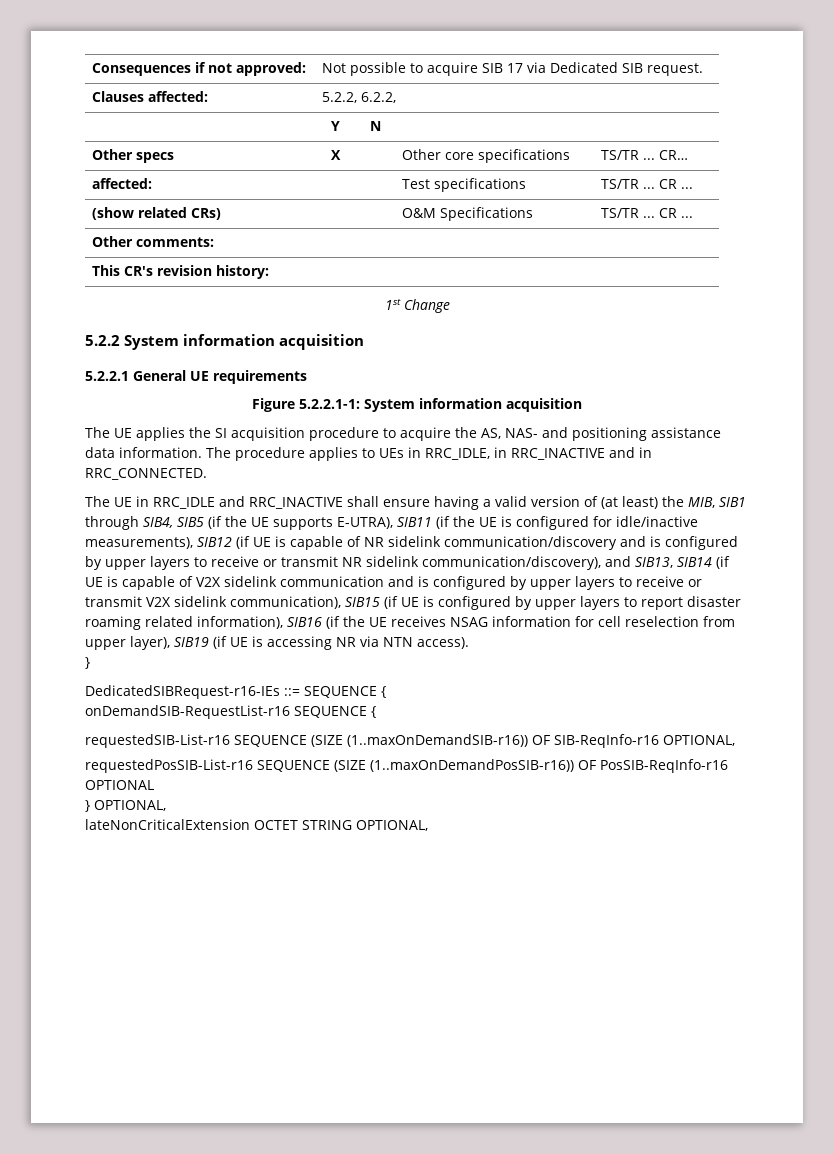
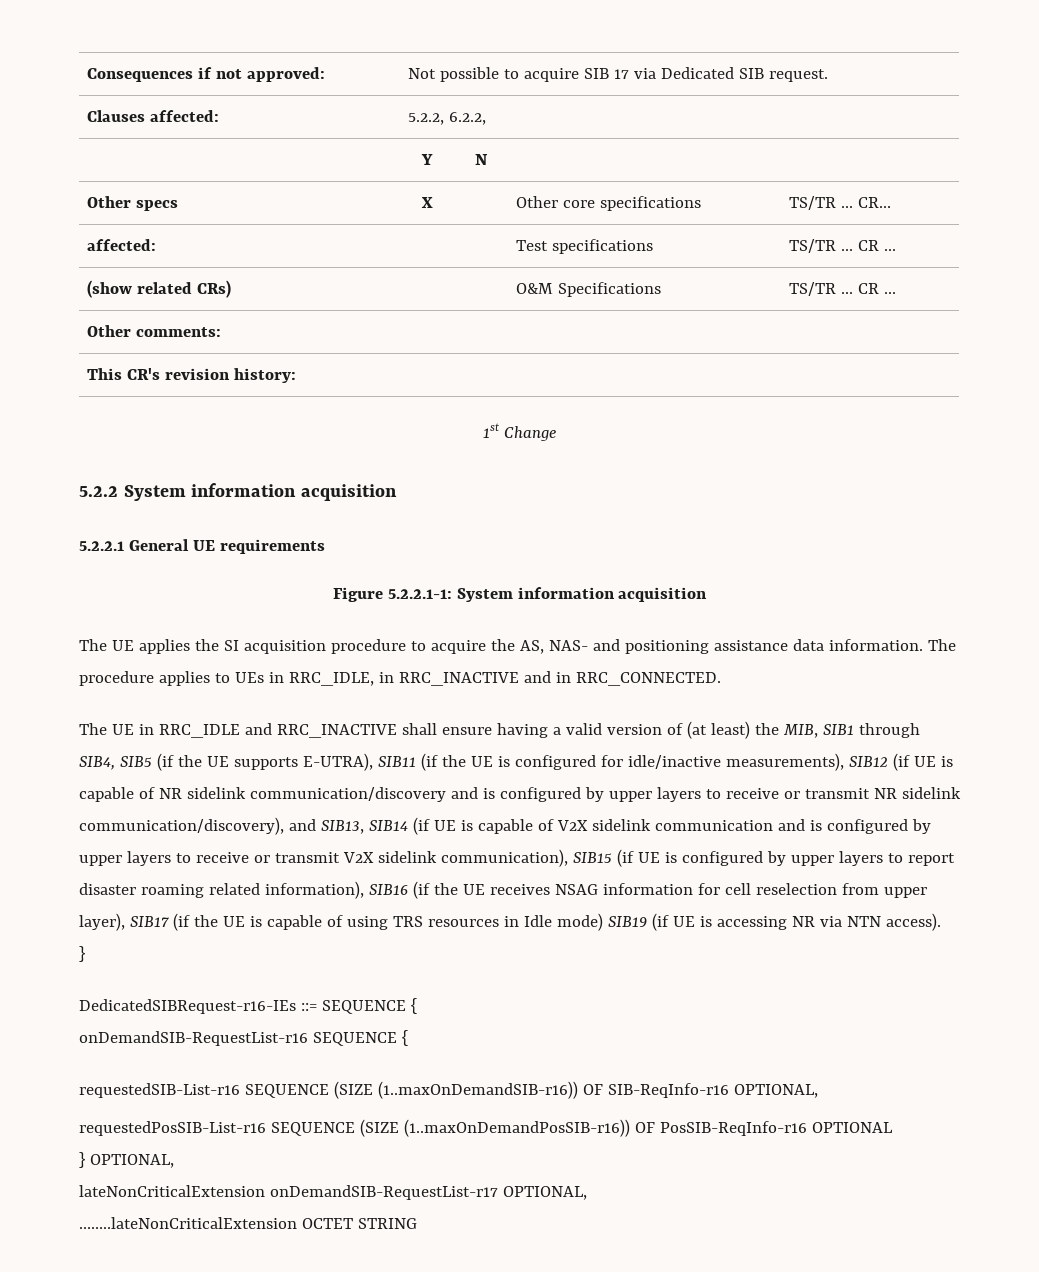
- The UE in RRC_IDLE and RRC_INACTIVE shall ensure having a valid version of (at least) the MIB, SIB1 through SIB4, SIB5 (if the UE supports E-UTRA), SIB11 (if the UE is configured for idle/inactive measurements), SIB12 (if UE is capable of NR sidelink communication/discovery and is configured by upper layers to receive or transmit NR sidelink communication/discovery), and SIB13, SIB14 (if UE is capable of V2X sidelink communication and is configured by upper layers to receive or transmit V2X sidelink communication), SIB15 (if UE is configured by upper layers to report disaster roaming related information), SIB16 (if the UE receives NSAG information for cell reselection from upper layer), SIB19 (if UE is accessing NR via NTN access).
+ The UE in RRC_IDLE and RRC_INACTIVE shall ensure having a valid version of (at least) the MIB, SIB1 through SIB4, SIB5 (if the UE supports E-UTRA), SIB11 (if the UE is configured for idle/inactive measurements), SIB12 (if UE is capable of NR sidelink communication/discovery and is configured by upper layers to receive or transmit NR sidelink communication/discovery), and SIB13, SIB14 (if UE is capable of V2X sidelink communication and is configured by upper layers to receive or transmit V2X sidelink communication), SIB15 (if UE is configured by upper layers to report disaster roaming related information), SIB16 (if the UE receives NSAG information for cell reselection from upper layer), SIB17 (if the UE is capable of using TRS resources in Idle mode) SIB19 (if UE is accessing NR via NTN access).
- lateNonCriticalExtension OCTET STRING OPTIONAL,
+ lateNonCriticalExtension onDemandSIB-RequestList-r17 OPTIONAL,
+ ……..lateNonCriticalExtension OCTET STRING

